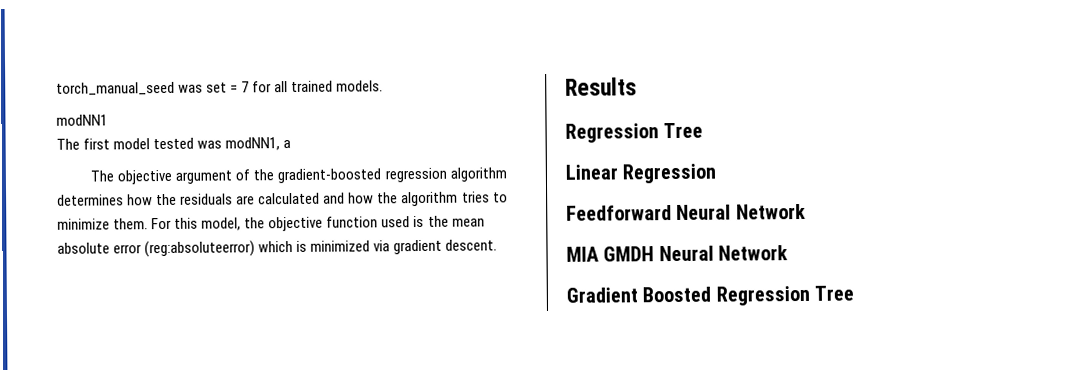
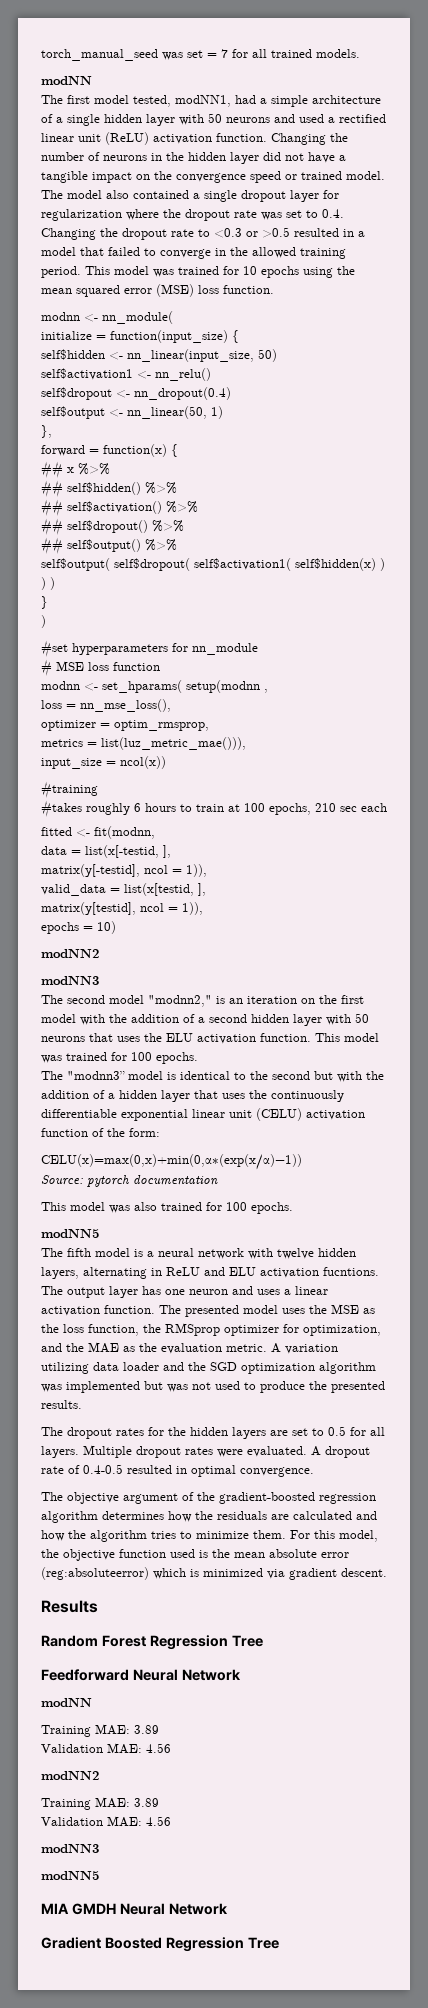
  torch_manual_seed was set = 7 for all trained models.
- modNN1
+ modNN
- The first model tested was modNN1, a
+ The first model tested, modNN1, had a simple architecture of a single hidden layer with 50 neurons and used a rectified linear unit (ReLU) activation function. Changing the number of neurons in the hidden layer did not have a tangible impact on the convergence speed or trained model. The model also contained a single dropout layer for regularization where the dropout rate was set to 0.4. Changing the dropout rate to <0.3 or >0.5 resulted in a model that failed to converge in the allowed training period. This model was trained for 10 epochs using the mean squared error (MSE) loss function.
+ modnn <- nn_module(
+ initialize = function(input_size) {
+ self$hidden <- nn_linear(input_size, 50)
+ self$activation1 <- nn_relu()
+ self$dropout <- nn_dropout(0.4)
+ self$output <- nn_linear(50, 1)
+ },
+ forward = function(x) {
+ ## x %>%
+ ## self$hidden() %>%
+ ## self$activation() %>%
+ ## self$dropout() %>%
+ ## self$output() %>%
+ self$output( self$dropout( self$activation1( self$hidden(x) ) ) )
+ }
+ )
+ #set hyperparameters for nn_module
+ # MSE loss function
+ modnn <- set_hparams( setup(modnn ,
+ loss = nn_mse_loss(),
+ optimizer = optim_rmsprop,
+ metrics = list(luz_metric_mae())),
+ input_size = ncol(x))
+ #training
+ #takes roughly 6 hours to train at 100 epochs, 210 sec each
+ fitted <- fit(modnn,
+ data = list(x[-testid, ],
+ matrix(y[-testid], ncol = 1)),
+ valid_data = list(x[testid, ],
+ matrix(y[testid], ncol = 1)),
+ epochs = 10)
+ modNN2
+ modNN3
+ The second model "modnn2," is an iteration on the first model with the addition of a second hidden layer with 50 neurons that uses the ELU activation function. This model was trained for 100 epochs.
+ The "modnn3” model is identical to the second but with the addition of a hidden layer that uses the continuously differentiable exponential linear unit (CELU) activation function of the form:
+ CELU(x)=max(0,x)+min(0,α∗(exp(x/α)−1))
+ Source: pytorch documentation
+ This model was also trained for 100 epochs.
+ modNN5
+ The fifth model is a neural network with twelve hidden layers, alternating in ReLU and ELU activation fucntions. The output layer has one neuron and uses a linear activation function. The presented model uses the MSE as the loss function, the RMSprop optimizer for optimization, and the MAE as the evaluation metric. A variation utilizing data loader and the SGD optimization algorithm was implemented but was not used to produce the presented results.
+ The dropout rates for the hidden layers are set to 0.5 for all layers. Multiple dropout rates were evaluated. A dropout rate of 0.4-0.5 resulted in optimal convergence.
  Results
- Regression Tree
- Linear Regression
+ Random Forest Regression Tree
  Feedforward Neural Network
+ modNN
+ Training MAE: 3.89
+ Validation MAE: 4.56
+ modNN2
+ Training MAE: 3.89
+ Validation MAE: 4.56
+ modNN3
+ modNN5

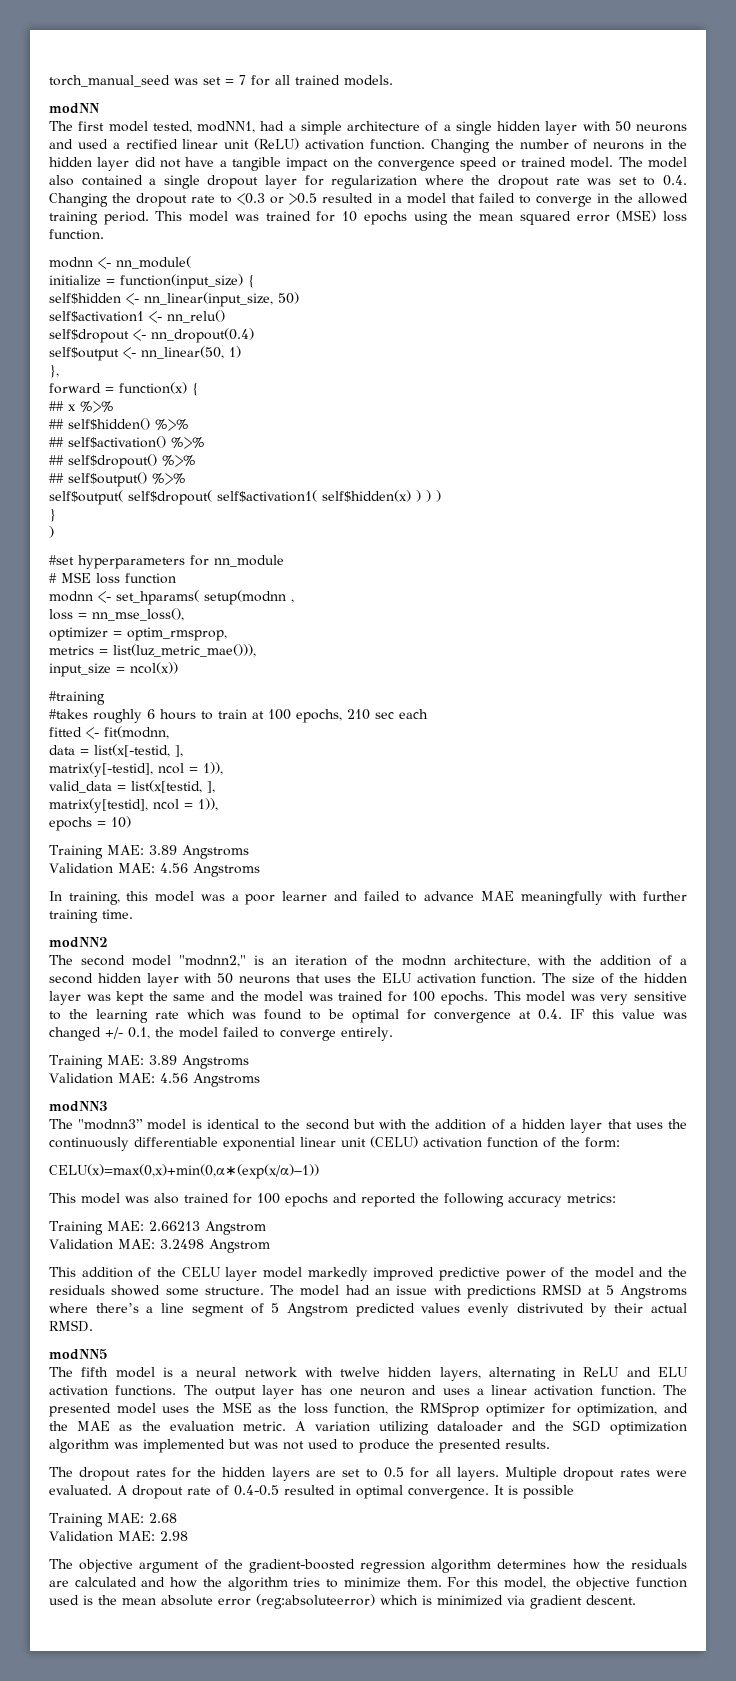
  epochs = 10)
+ Training MAE: 3.89 Angstroms
+ Validation MAE: 4.56 Angstroms
+ In training, this model was a poor learner and failed to advance MAE meaningfully with further training time.
  modNN2
- modNN3
- The second model "modnn2," is an iteration on the first model with the addition of a second hidden layer with 50 neurons that uses the ELU activation function.
+ The second model "modnn2," is an iteration of the modnn architecture, with the addition of a second hidden layer with 50 neurons that uses the ELU activation function.
- This model was trained for 100 epochs.
+ The size of the hidden layer was kept the same and the model was trained for 100 epochs. This model was very sensitive to the learning rate which was found to be optimal for convergence at 0.4. IF this value was changed +/- 0.1, the model failed to converge entirely.
+ Training MAE: 3.89 Angstroms
+ Validation MAE: 4.56 Angstroms
+ modNN3
- Source: pytorch documentation
- This model was also trained for 100 epochs.
+ This model was also trained for 100 epochs and reported the following accuracy metrics:
+ Training MAE: 2.66213 Angstrom
+ Validation MAE: 3.2498 Angstrom
+ This addition of the CELU layer model markedly improved predictive power of the model and the residuals showed some structure. The model had an issue with predictions RMSD at 5 Angstroms where there’s a line segment of 5 Angstrom predicted values evenly distrivuted by their actual RMSD.
- The fifth model is a neural network with twelve hidden layers, alternating in ReLU and ELU activation fucntions.
+ The fifth model is a neural network with twelve hidden layers, alternating in ReLU and ELU activation functions.
- A variation utilizing data loader and the SGD optimization algorithm was implemented but was not used to produce the presented results.
+ A variation utilizing dataloader and the SGD optimization algorithm was implemented but was not used to produce the presented results.
+ It is possible
+ Training MAE: 2.68
+ Validation MAE: 2.98
- Results
- Random Forest Regression Tree
- Feedforward Neural Network
- modNN
- Training MAE: 3.89
- Validation MAE: 4.56
- modNN2
- Training MAE: 3.89
- Validation MAE: 4.56
- modNN3
- modNN5
- MIA GMDH Neural Network
- Gradient Boosted Regression Tree

